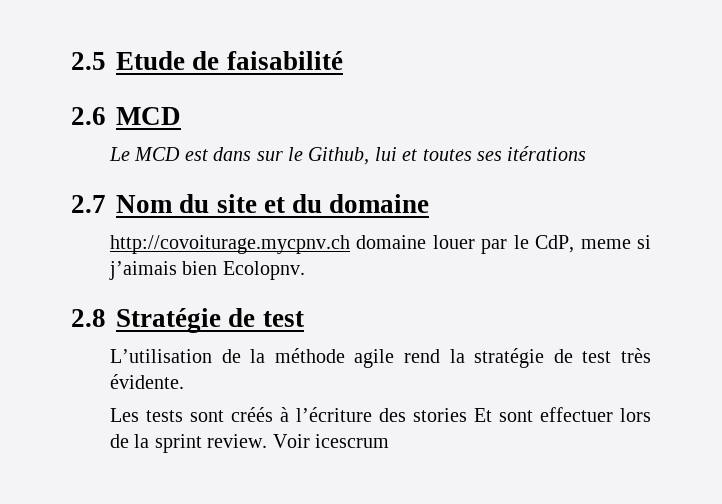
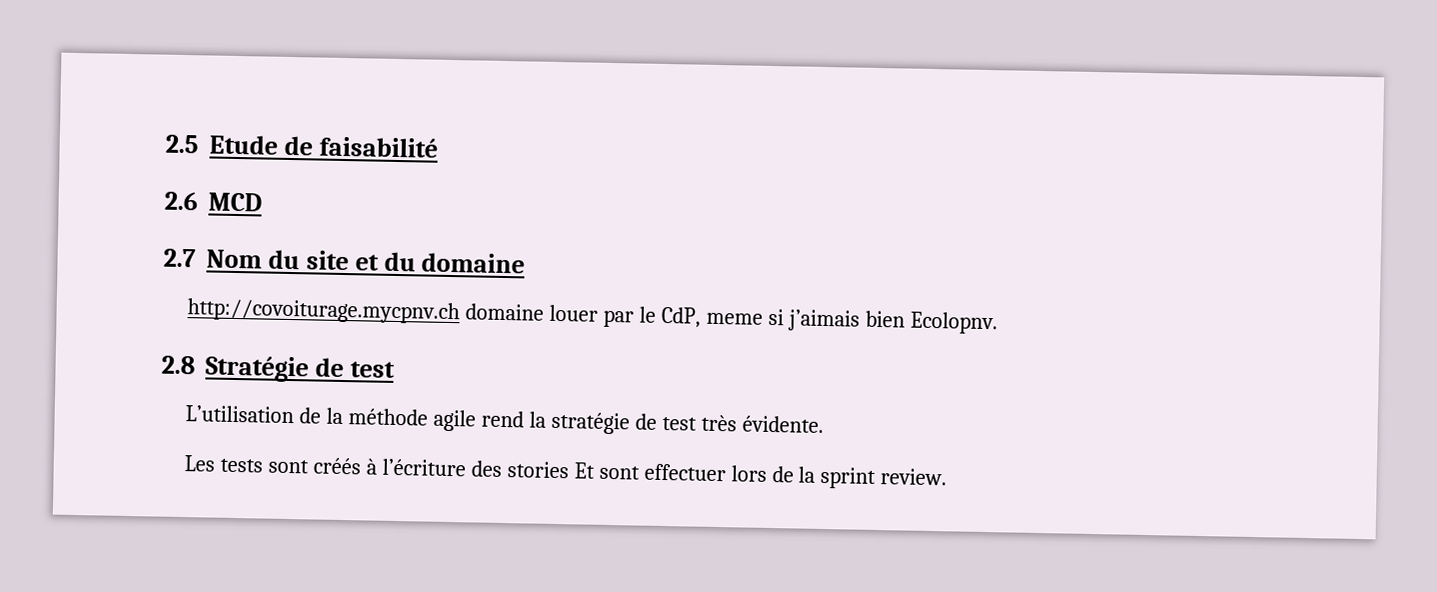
- Le MCD est dans sur le Github, lui et toutes ses itérations
- Voir icescrum

